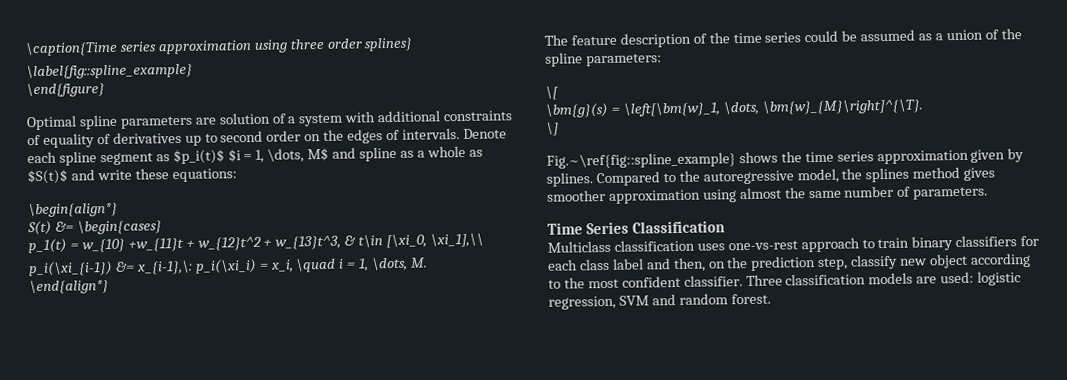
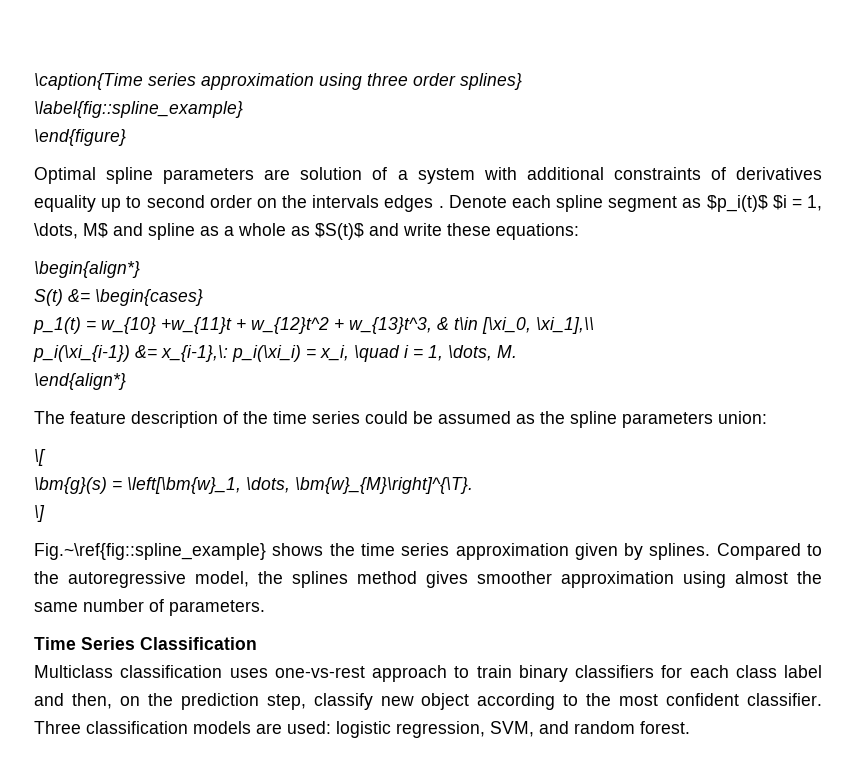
- Optimal spline parameters are solution of a system with additional constraints of equality of derivatives up to second order on the edges of intervals.
+ Optimal spline parameters are solution of a system with additional constraints of derivatives equality up to second order on the intervals edges .
- The feature description of the time series could be assumed as a union of the spline parameters:
+ The feature description of the time series could be assumed as the spline parameters union:
- Three classification models are used: logistic regression, SVM and random forest.
+ Three classification models are used: logistic regression, SVM, and random forest.

